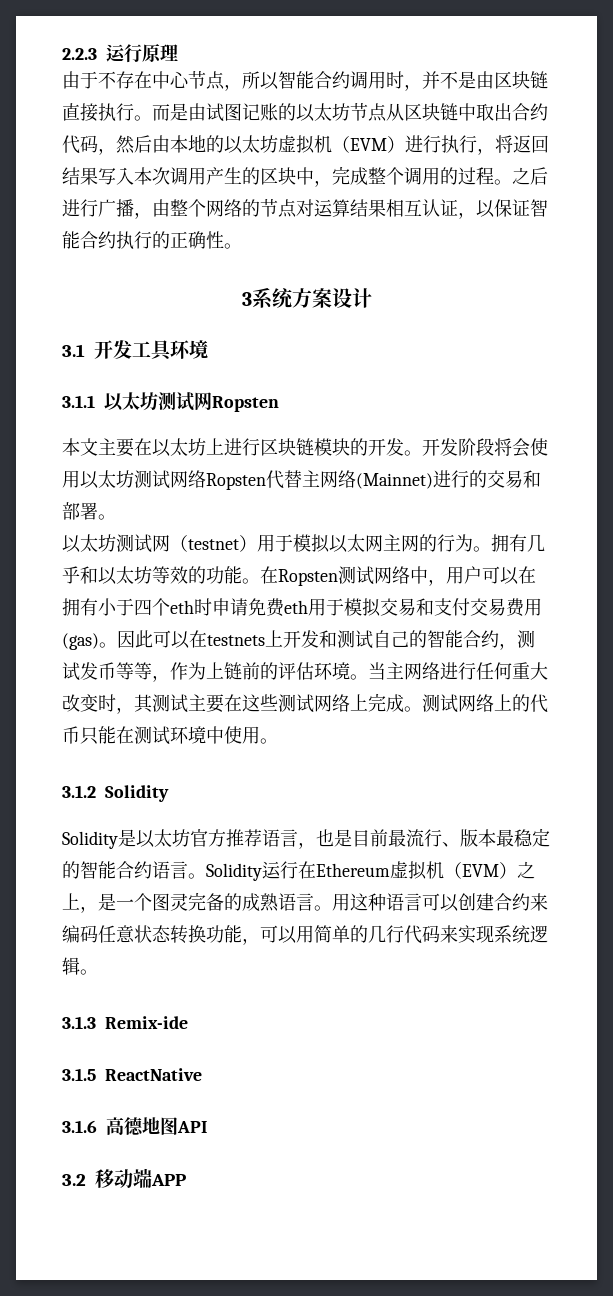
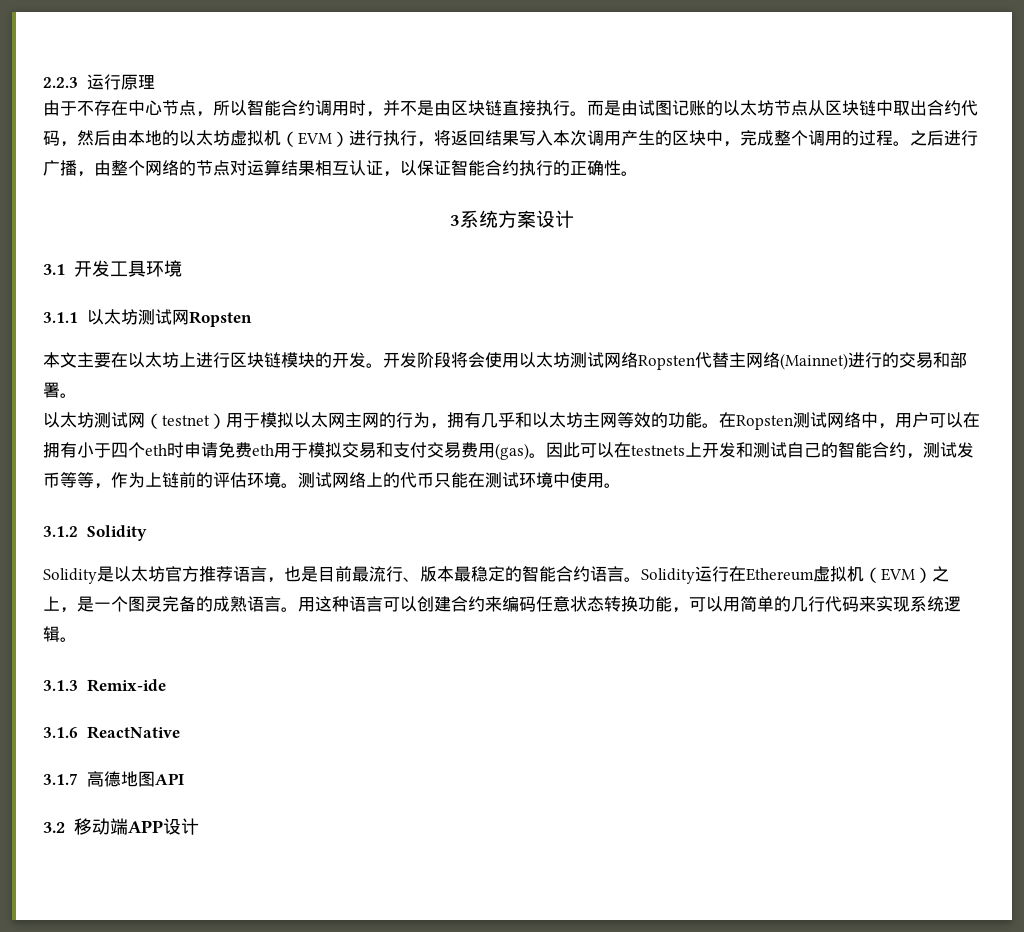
- 以太坊测试网（testnet）用于模拟以太网主网的行为。拥有几乎和以太坊等效的功能。
+ 以太坊测试网（testnet）用于模拟以太网主网的行为，拥有几乎和以太坊主网等效的功能。
- 当主网络进行任何重大改变时，其测试主要在这些测试网络上完成。
- 3.1.5 ReactNative
+ 3.1.6 ReactNative
- 3.1.6高德地图API
+ 3.1.7高德地图API
- 3.2移动端APP
+ 3.2移动端APP设计

